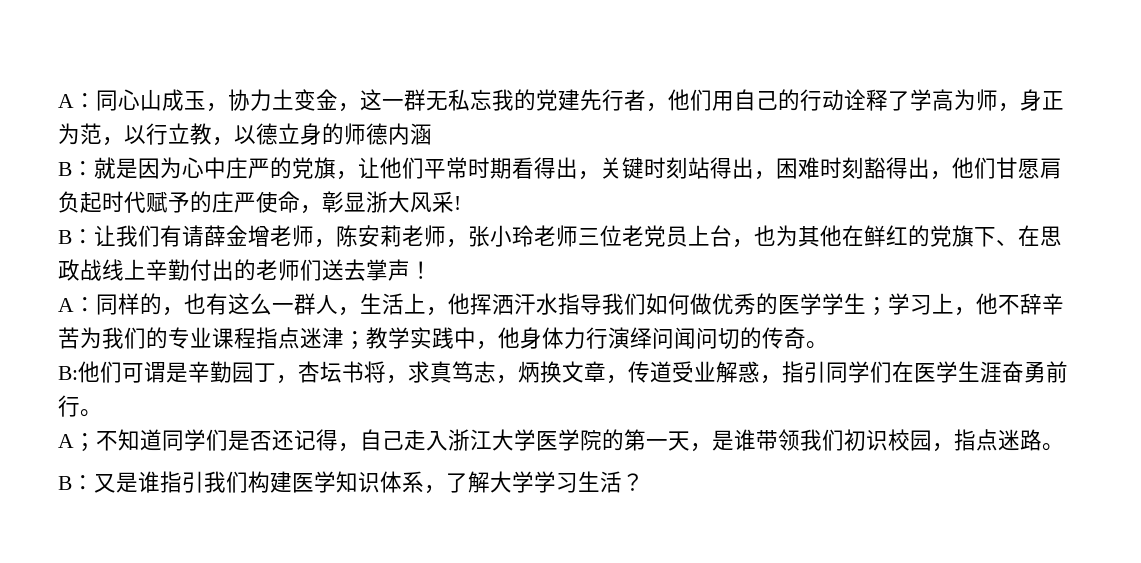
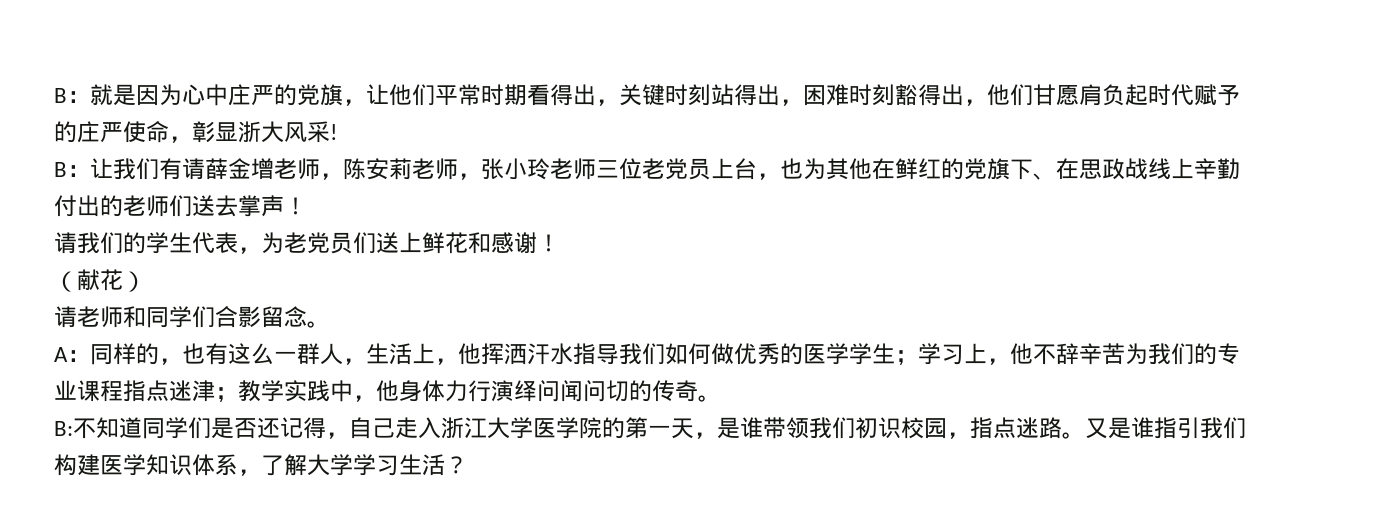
- A：同心山成玉，协力土变金，这一群无私忘我的党建先行者，他们用自己的行动诠释了学高为师，身正为范，以行立教，以德立身的师德内涵
+ 请我们的学生代表，为老党员们送上鲜花和感谢！
+ （献花）
+ 请老师和同学们合影留念。
- B:他们可谓是辛勤园丁，杏坛书将，求真笃志，炳换文章，传道受业解惑，指引同学们在医学生涯奋勇前行。
- A；不知道同学们是否还记得，自己走入浙江大学医学院的第一天，是谁带领我们初识校园，指点迷路。
- B：又是谁指引我们构建医学知识体系，了解大学学习生活？
+ B:不知道同学们是否还记得，自己走入浙江大学医学院的第一天，是谁带领我们初识校园，指点迷路。又是谁指引我们构建医学知识体系，了解大学学习生活？

